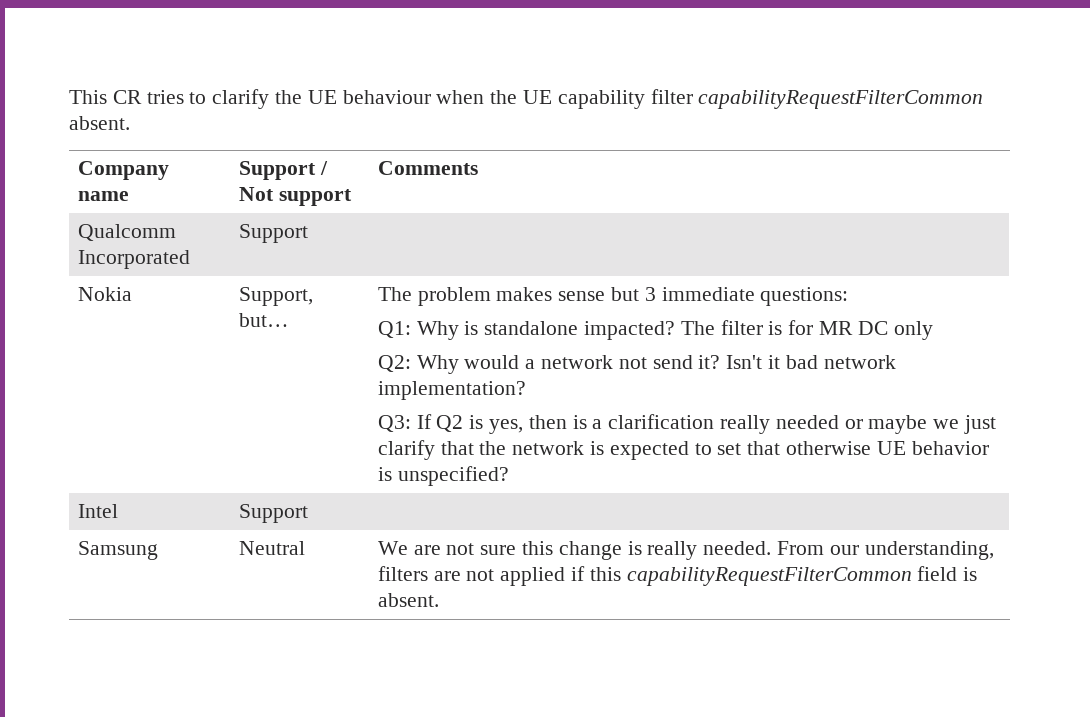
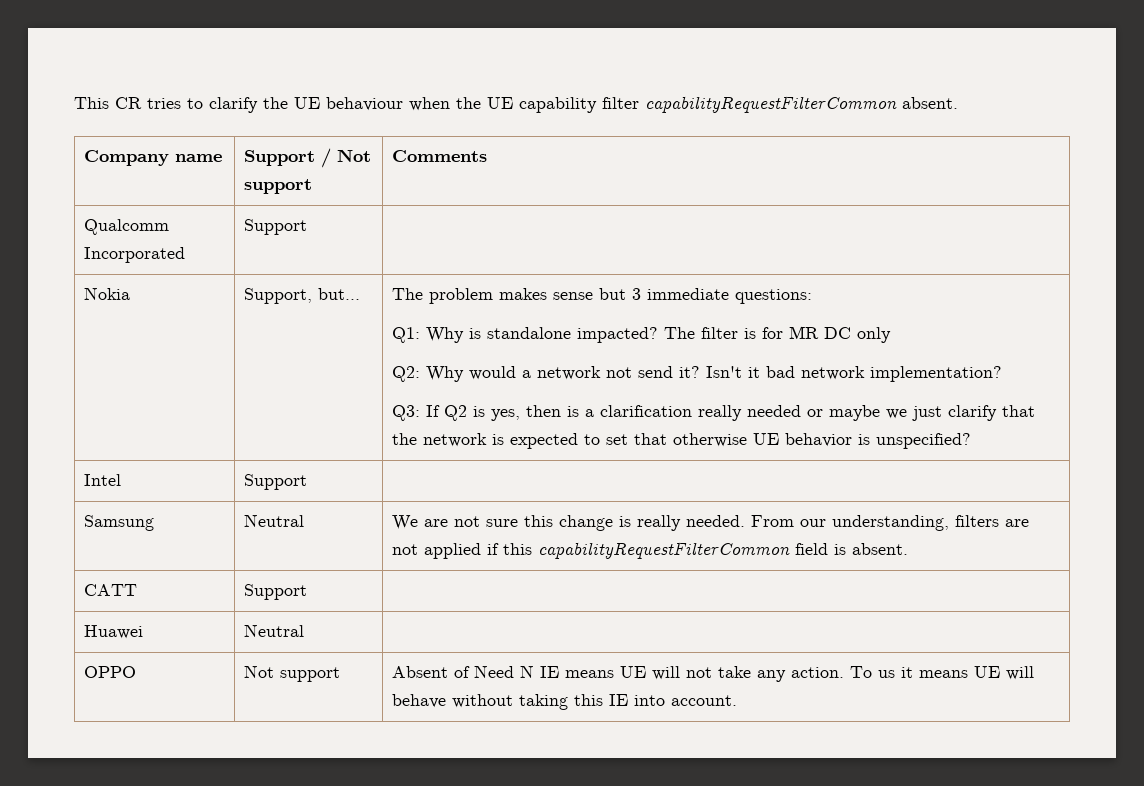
+ CATT | Support |
+ Huawei | Neutral |
+ OPPO | Not support | Absent of Need N IE means UE will not take any action. To us it means UE will behave without taking this IE into account.

